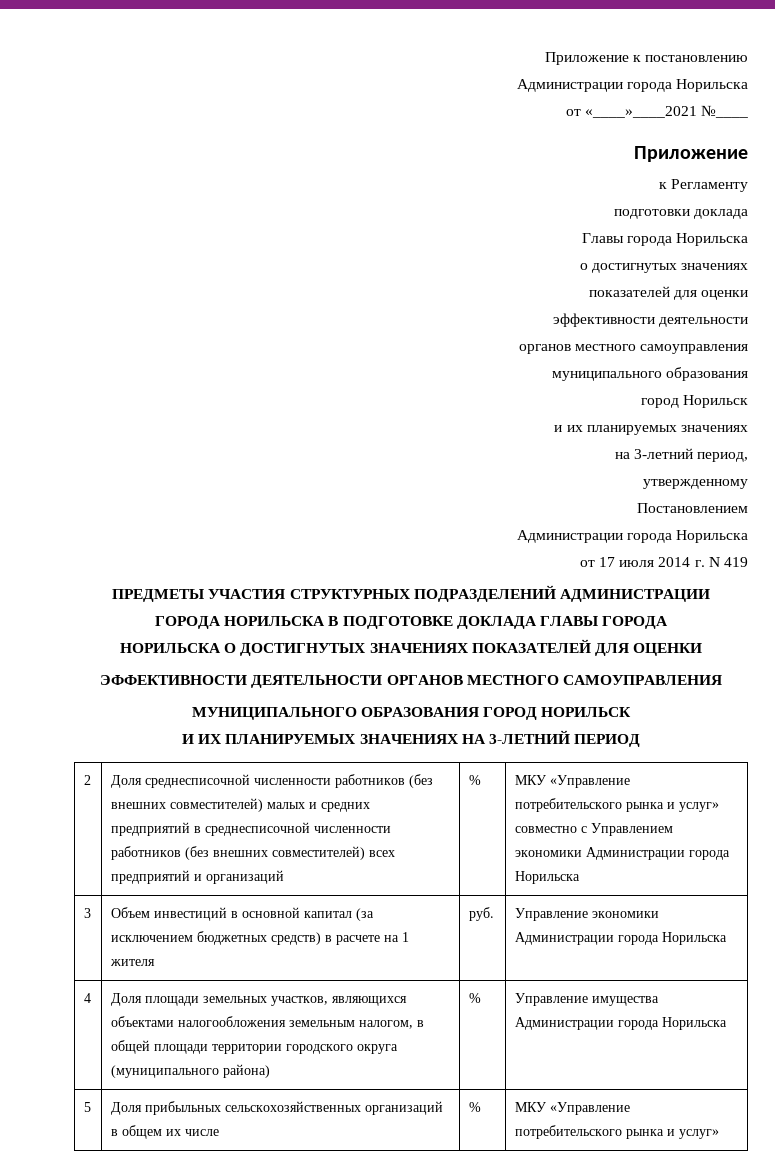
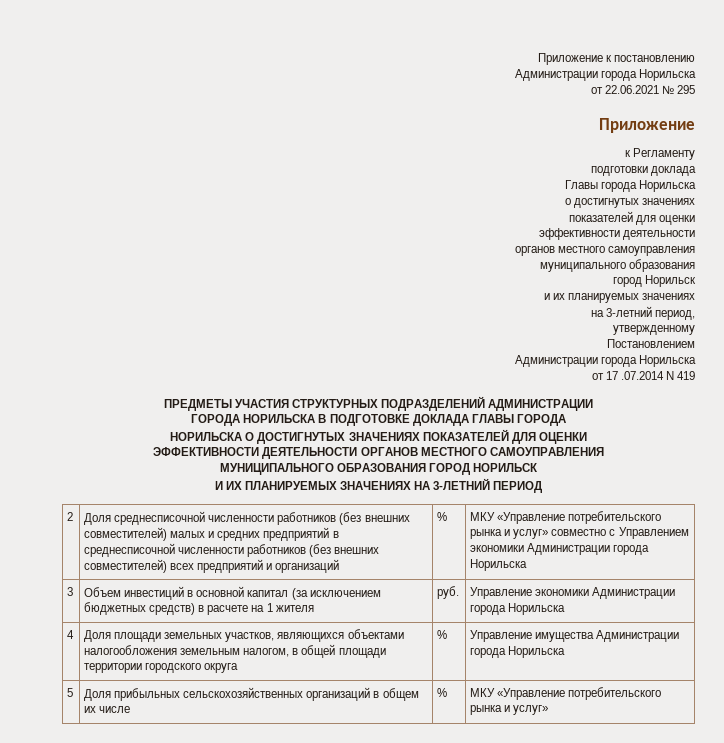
- от «____»____2021 №____
+ от 22.06.2021 № 295
- от 17 июля 2014 г. N 419
+ от 17 .07.2014 N 419
- 4 | Доля площади земельных участков, являющихся объектами налогообложения земельным налогом, в общей площади территории городского округа (муниципального района) | % | Управление имущества Администрации города Норильска
+ 4 | Доля площади земельных участков, являющихся объектами налогообложения земельным налогом, в общей площади территории городского округа | % | Управление имущества Администрации города Норильска

